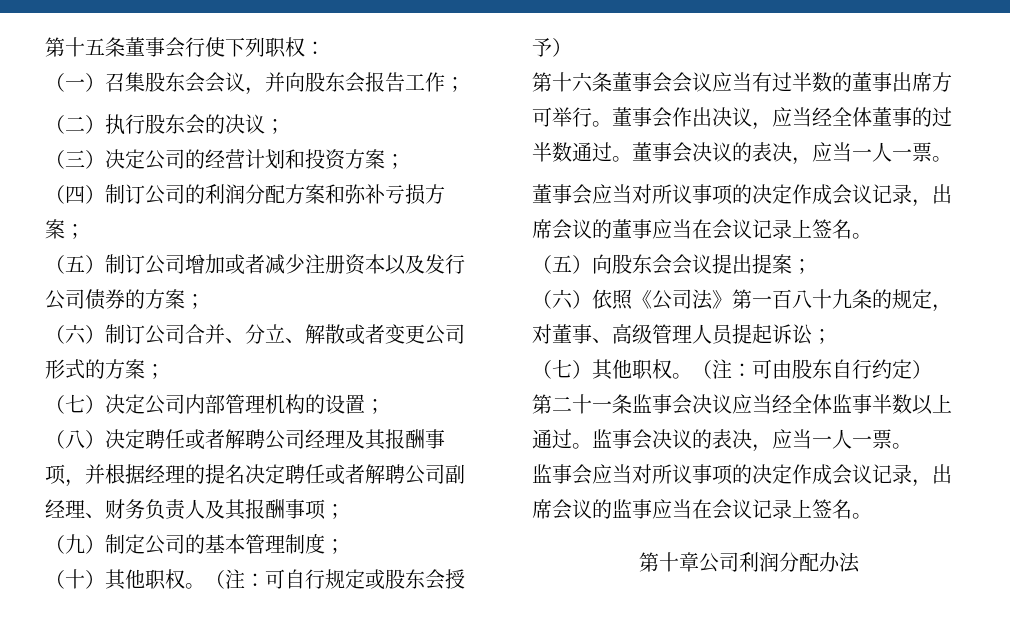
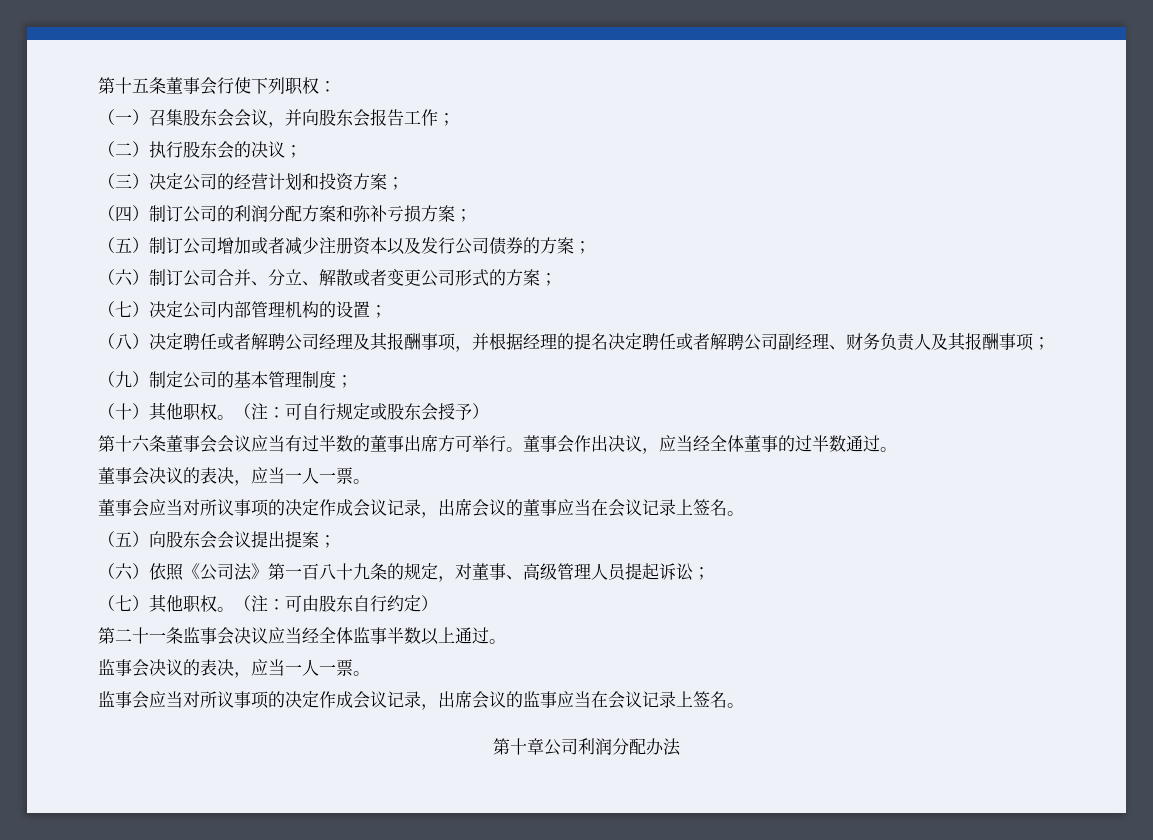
- 董事会作出决议，应当经全体董事的过半数通过。董事会决议的表决，应当一人一票。
+ 董事会作出决议，应当经全体董事的过半数通过。
+ 董事会决议的表决，应当一人一票。
- 第二十一条监事会决议应当经全体监事半数以上通过。监事会决议的表决，应当一人一票。
+ 第二十一条监事会决议应当经全体监事半数以上通过。
+ 监事会决议的表决，应当一人一票。

